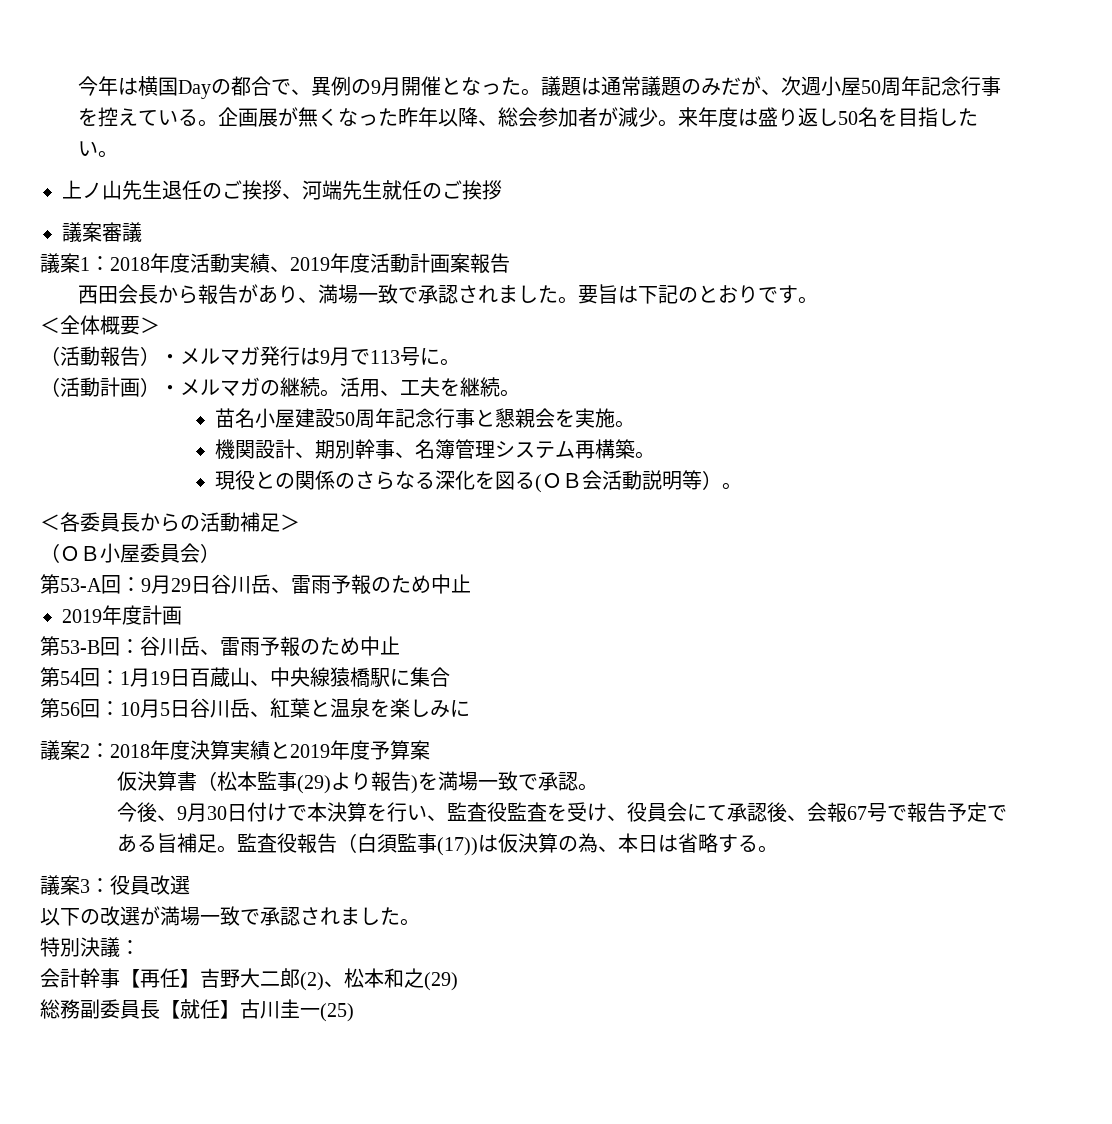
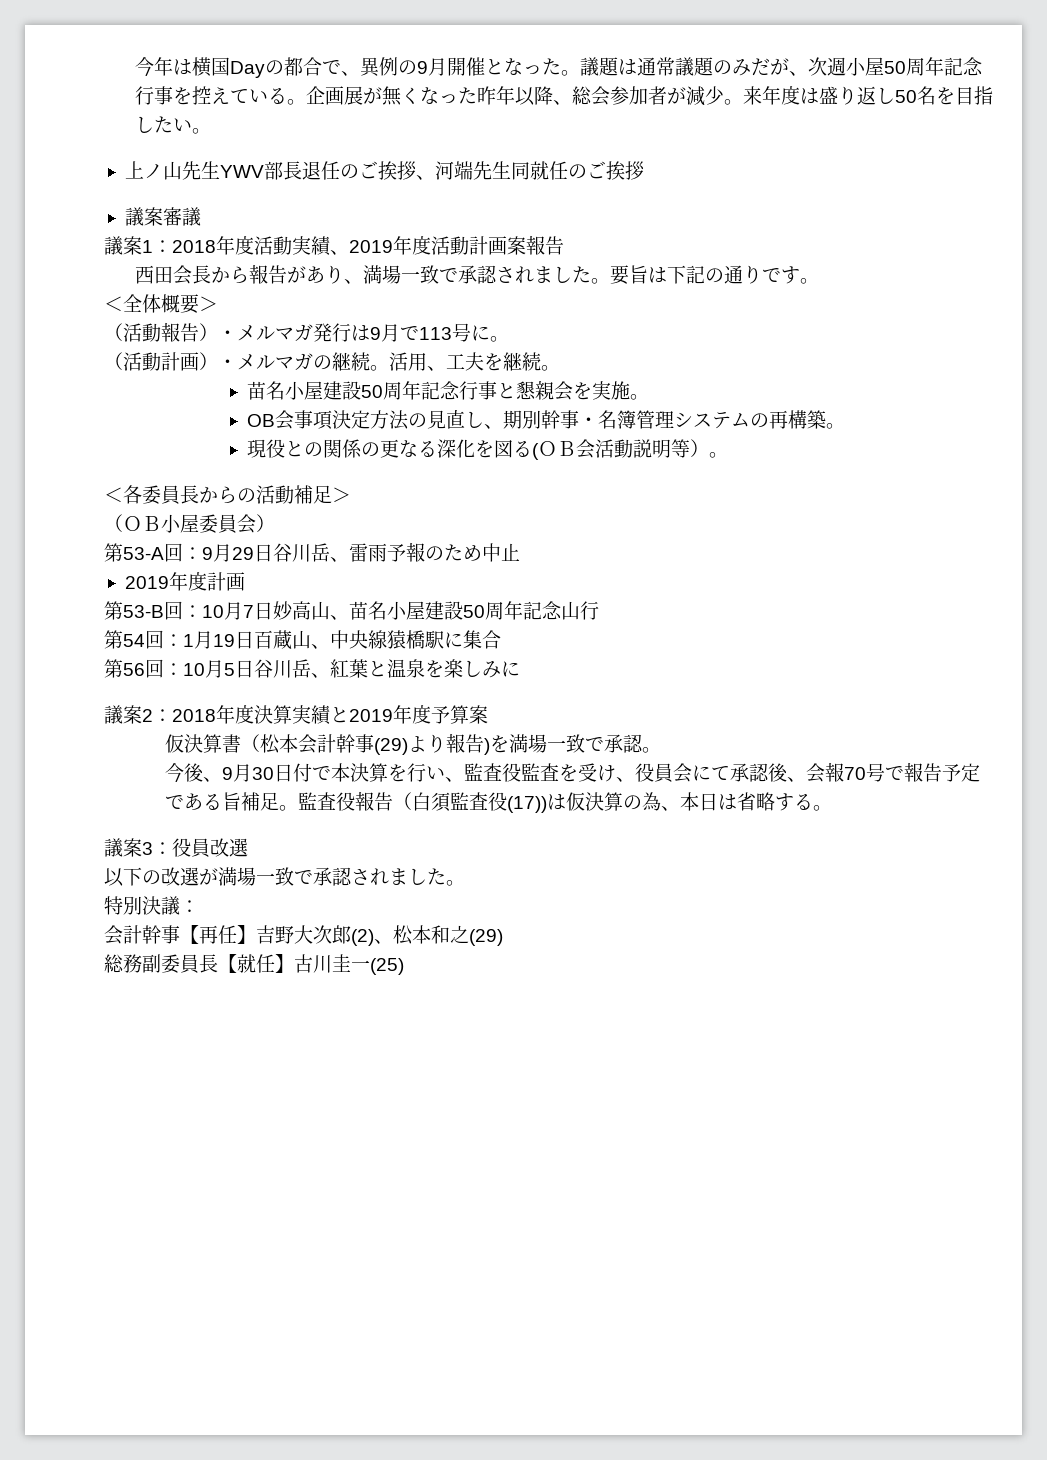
- 上ノ山先生退任のご挨拶、河端先生就任のご挨拶
+ 上ノ山先生YWV部長退任のご挨拶、河端先生同就任のご挨拶
- 要旨は下記のとおりです。
+ 要旨は下記の通りです。
- 機関設計、期別幹事、名簿管理システム再構築。
+ OB会事項決定方法の見直し、期別幹事・名簿管理システムの再構築。
- 現役との関係のさらなる深化を図る(ＯＢ会活動説明等）。
+ 現役との関係の更なる深化を図る(ＯＢ会活動説明等）。
- 第53-B回：谷川岳、雷雨予報のため中止
+ 第53-B回：10月7日妙高山、苗名小屋建設50周年記念山行
- 仮決算書（松本監事(29)より報告)を満場一致で承認。
+ 仮決算書（松本会計幹事(29)より報告)を満場一致で承認。
- 今後、9月30日付けで本決算を行い、監査役監査を受け、役員会にて承認後、会報67号で報告予定である旨補足。
+ 今後、9月30日付で本決算を行い、監査役監査を受け、役員会にて承認後、会報70号で報告予定である旨補足。
- 監査役報告（白須監事(17))は仮決算の為、本日は省略する。
+ 監査役報告（白須監査役(17))は仮決算の為、本日は省略する。
- 会計幹事【再任】吉野大二郎(2)、松本和之(29)
+ 会計幹事【再任】吉野大次郎(2)、松本和之(29)

